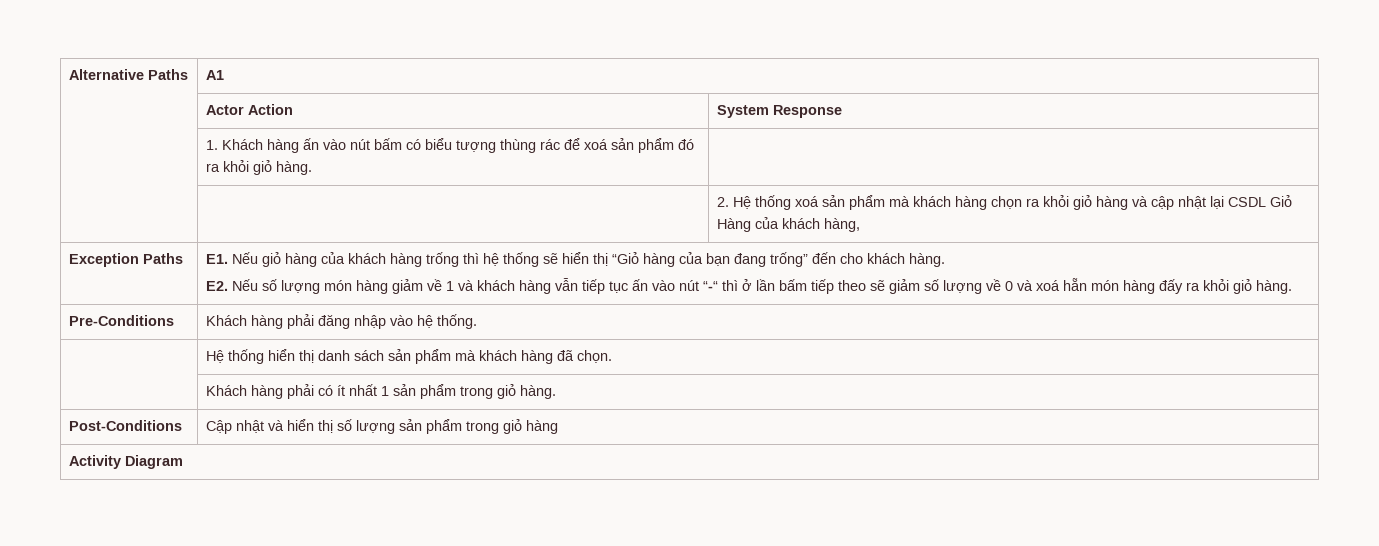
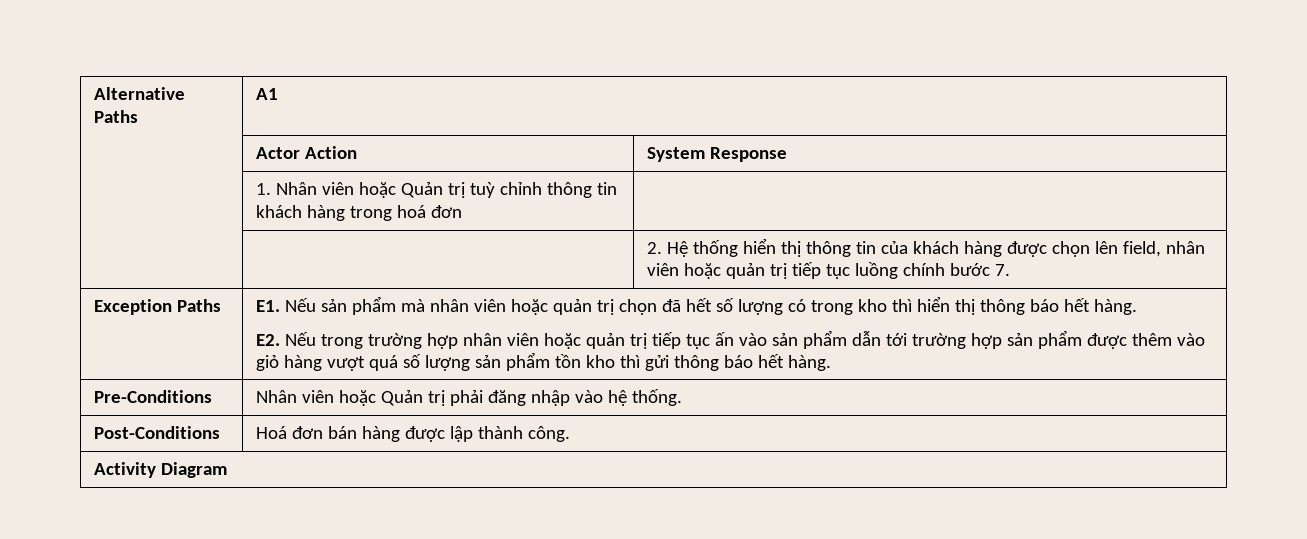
- | 1. Khách hàng ấn vào nút bấm có biểu tượng thùng rác để xoá sản phẩm đó ra khỏi giỏ hàng. |
- | | 2. Hệ thống xoá sản phẩm mà khách hàng chọn ra khỏi giỏ hàng và cập nhật lại CSDL Giỏ Hàng của khách hàng,
- Exception Paths | E1. Nếu giỏ hàng của khách hàng trống thì hệ thống sẽ hiển thị “Giỏ hàng của bạn đang trống” đến cho khách hàng.
- E2. Nếu số lượng món hàng giảm về 1 và khách hàng vẫn tiếp tục ấn vào nút “-“ thì ở lần bấm tiếp theo sẽ giảm số lượng về 0 và xoá hẵn món hàng đấy ra khỏi giỏ hàng.
- Pre-Conditions | Khách hàng phải đăng nhập vào hệ thống.
+ | 1. Nhân viên hoặc Quản trị tuỳ chỉnh thông tin khách hàng trong hoá đơn |
+ | | 2. Hệ thống hiển thị thông tin của khách hàng được chọn lên field, nhân viên hoặc quản trị tiếp tục luồng chính bước 7.
+ Exception Paths | E1. Nếu sản phẩm mà nhân viên hoặc quản trị chọn đã hết số lượng có trong kho thì hiển thị thông báo hết hàng.
+ E2. Nếu trong trường hợp nhân viên hoặc quản trị tiếp tục ấn vào sản phẩm dẫn tới trường hợp sản phẩm được thêm vào giỏ hàng vượt quá số lượng sản phẩm tồn kho thì gửi thông báo hết hàng.
+ Pre-Conditions | Nhân viên hoặc Quản trị phải đăng nhập vào hệ thống.
- | Hệ thống hiển thị danh sách sản phẩm mà khách hàng đã chọn.
- | Khách hàng phải có ít nhất 1 sản phẩm trong giỏ hàng.
- Post-Conditions | Cập nhật và hiển thị số lượng sản phẩm trong giỏ hàng
+ Post-Conditions | Hoá đơn bán hàng được lập thành công.

